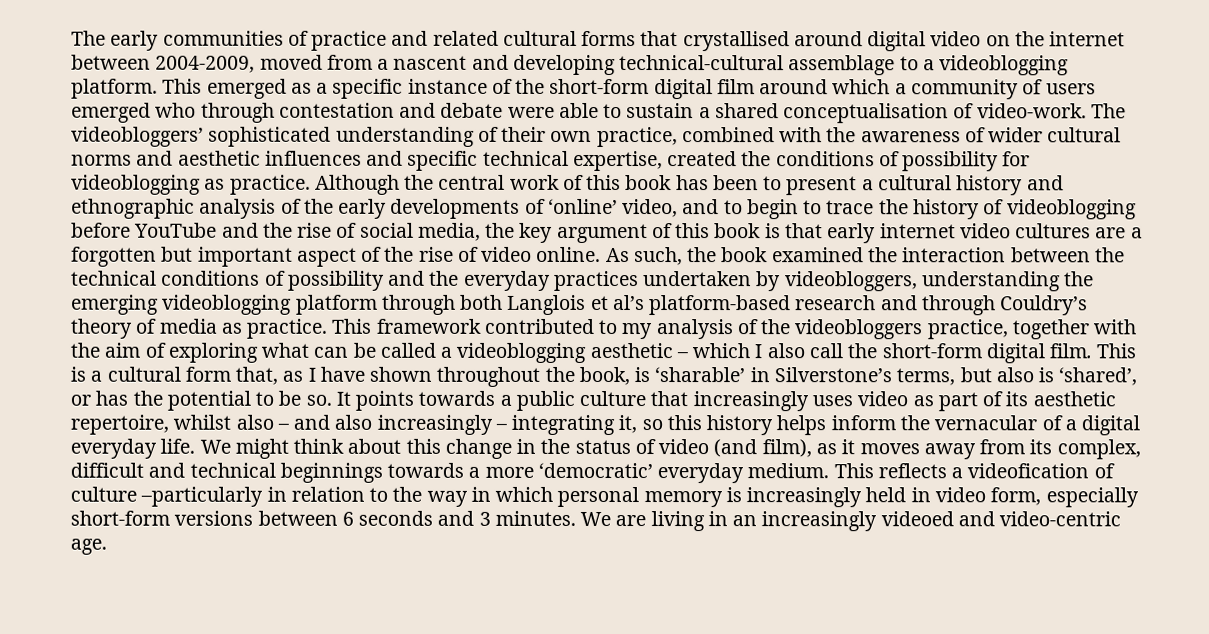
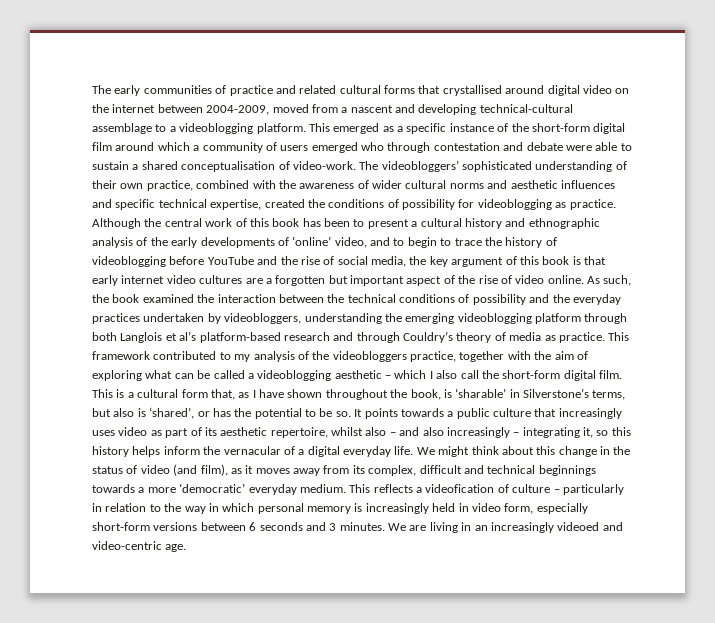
- This reflects a videofication of culture –particularly in relation to the way in which personal memory is increasingly held in video form, especially short-form versions between 6 seconds and 3 minutes.
+ This reflects a videofication of culture – particularly in relation to the way in which personal memory is increasingly held in video form, especially short-form versions between 6 seconds and 3 minutes.

